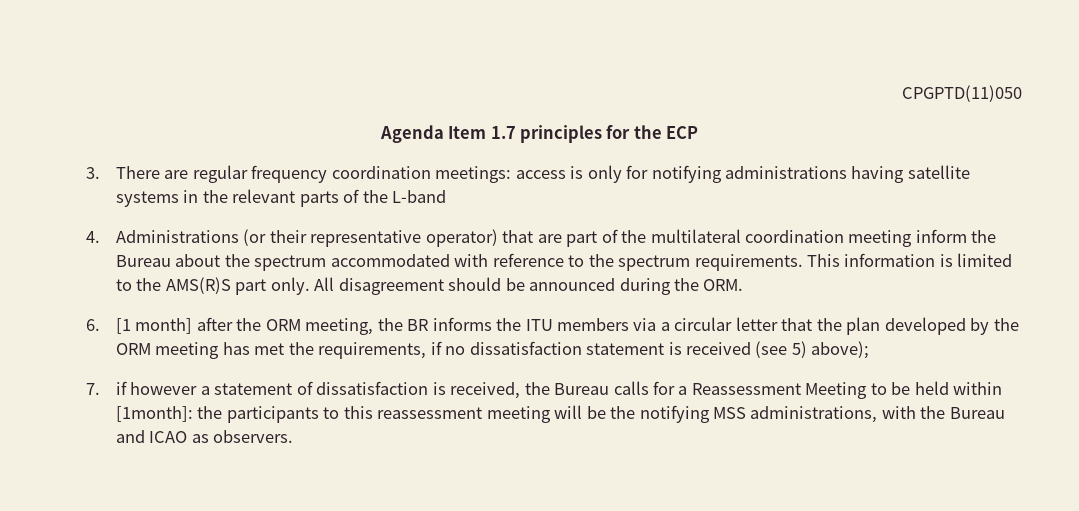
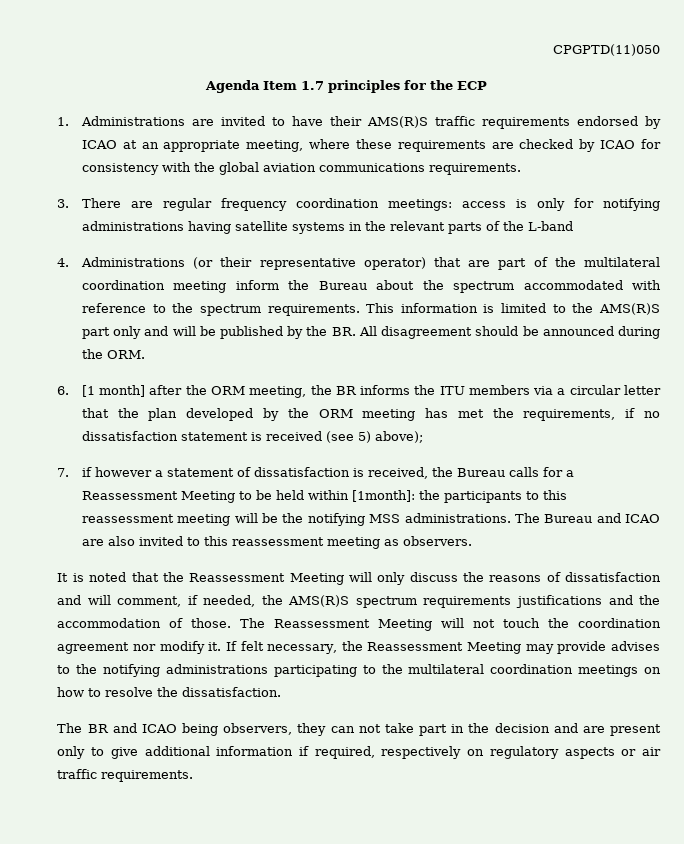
+ 1. Administrations are invited to have their AMS(R)S traffic requirements endorsed by ICAO at an appropriate meeting, where these requirements are checked by ICAO for consistency with the global aviation communications requirements.
- This information is limited to the AMS(R)S part only. All disagreement should be announced during the ORM.
+ This information is limited to the AMS(R)S part only and will be published by the BR. All disagreement should be announced during the ORM.
- 7. if however a statement of dissatisfaction is received, the Bureau calls for a Reassessment Meeting to be held within [1month]: the participants to this reassessment meeting will be the notifying MSS administrations, with the Bureau and ICAO as observers.
+ 7. if however a statement of dissatisfaction is received, the Bureau calls for a Reassessment Meeting to be held within [1month]: the participants to this reassessment meeting will be the notifying MSS administrations. The Bureau and ICAO are also invited to this reassessment meeting as observers.
+ It is noted that the Reassessment Meeting will only discuss the reasons of dissatisfaction and will comment, if needed, the AMS(R)S spectrum requirements justifications and the accommodation of those. The Reassessment Meeting will not touch the coordination agreement nor modify it. If felt necessary, the Reassessment Meeting may provide advises to the notifying administrations participating to the multilateral coordination meetings on how to resolve the dissatisfaction.
+ The BR and ICAO being observers, they can not take part in the decision and are present only to give additional information if required, respectively on regulatory aspects or air traffic requirements.

